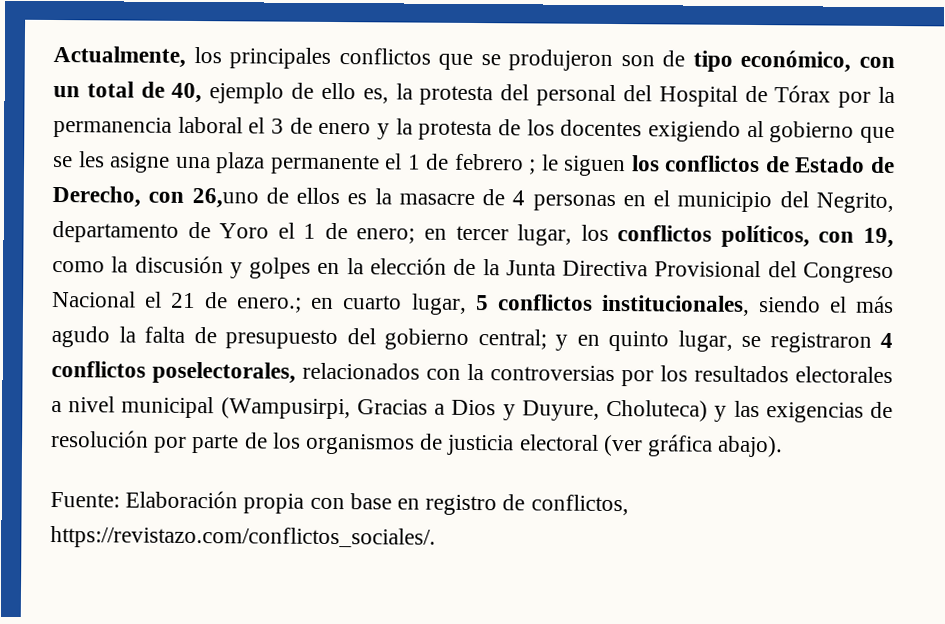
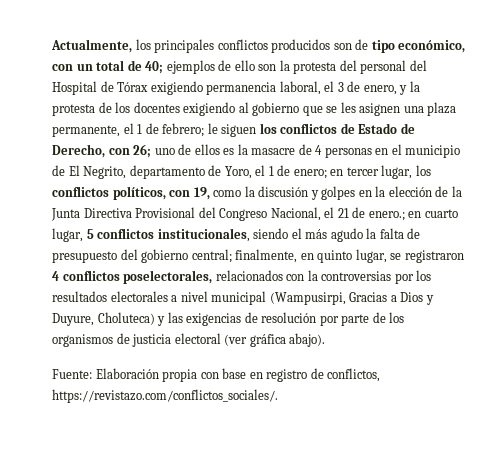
- Actualmente, los principales conflictos que se produjeron son de tipo económico, con un total de 40, ejemplo de ello es, la protesta del personal del Hospital de Tórax por la permanencia laboral el 3 de enero y la protesta de los docentes exigiendo al gobierno que se les asigne una plaza permanente el 1 de febrero ;
+ Actualmente, los principales conflictos producidos son de tipo económico, con un total de 40; ejemplos de ello son la protesta del personal del Hospital de Tórax exigiendo permanencia laboral, el 3 de enero, y la protesta de los docentes exigiendo al gobierno que se les asignen una plaza permanente, el 1 de febrero;
- le siguen los conflictos de Estado de Derecho, con 26,uno de ellos es la masacre de 4 personas en el municipio del Negrito, departamento de Yoro el 1 de enero;
+ le siguen los conflictos de Estado de Derecho, con 26; uno de ellos es la masacre de 4 personas en el municipio de El Negrito, departamento de Yoro, el 1 de enero;
- en tercer lugar, los conflictos políticos, con 19, como la discusión y golpes en la elección de la Junta Directiva Provisional del Congreso Nacional el 21 de enero.;
+ en tercer lugar, los conflictos políticos, con 19, como la discusión y golpes en la elección de la Junta Directiva Provisional del Congreso Nacional, el 21 de enero.;
- y en quinto lugar, se registraron 4 conflictos poselectorales, relacionados con la controversias por los resultados electorales a nivel municipal (Wampusirpi, Gracias a Dios y Duyure, Choluteca) y las exigencias de resolución por parte de los organismos de justicia electoral (ver gráfica abajo).
+ finalmente, en quinto lugar, se registraron 4 conflictos poselectorales, relacionados con la controversias por los resultados electorales a nivel municipal (Wampusirpi, Gracias a Dios y Duyure, Choluteca) y las exigencias de resolución por parte de los organismos de justicia electoral (ver gráfica abajo).

